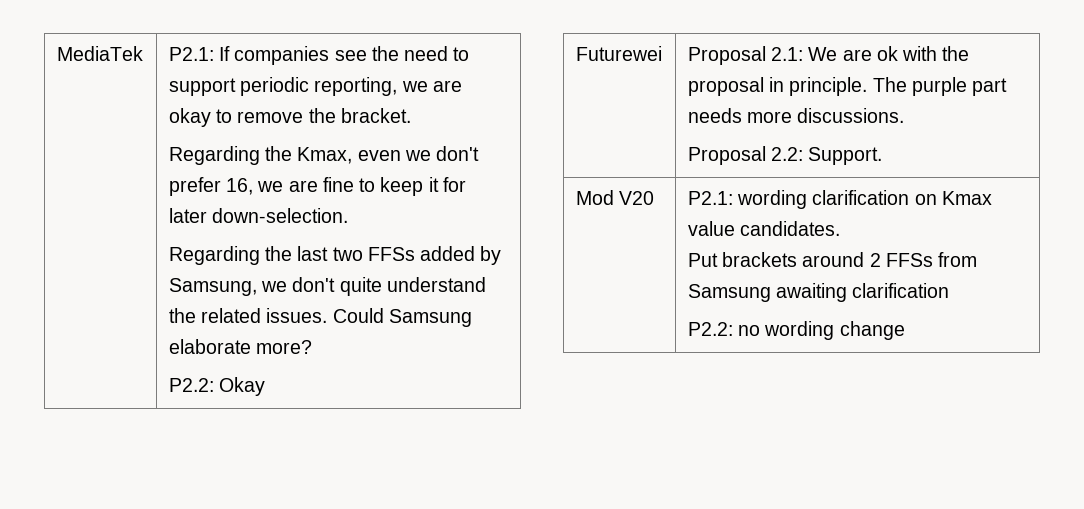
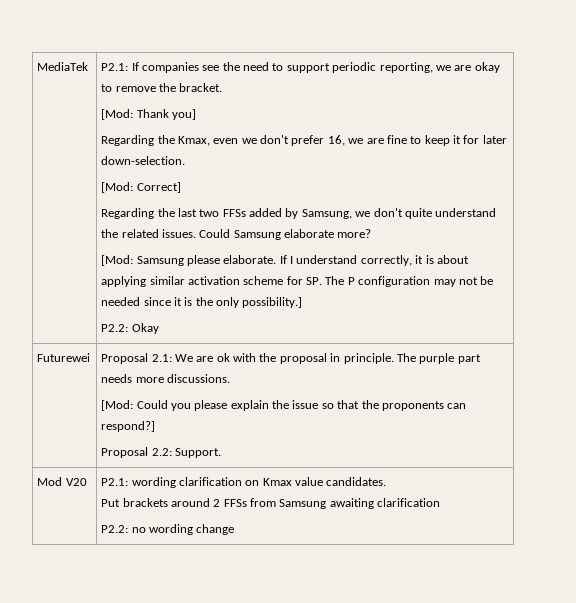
+ [Mod: Thank you]
+ [Mod: Correct]
+ [Mod: Samsung please elaborate. If I understand correctly, it is about applying similar activation scheme for SP. The P configuration may not be needed since it is the only possibility.]
  Futurewei | Proposal 2.1: We are ok with the proposal in principle. The purple part needs more discussions.
+ [Mod: Could you please explain the issue so that the proponents can respond?]

